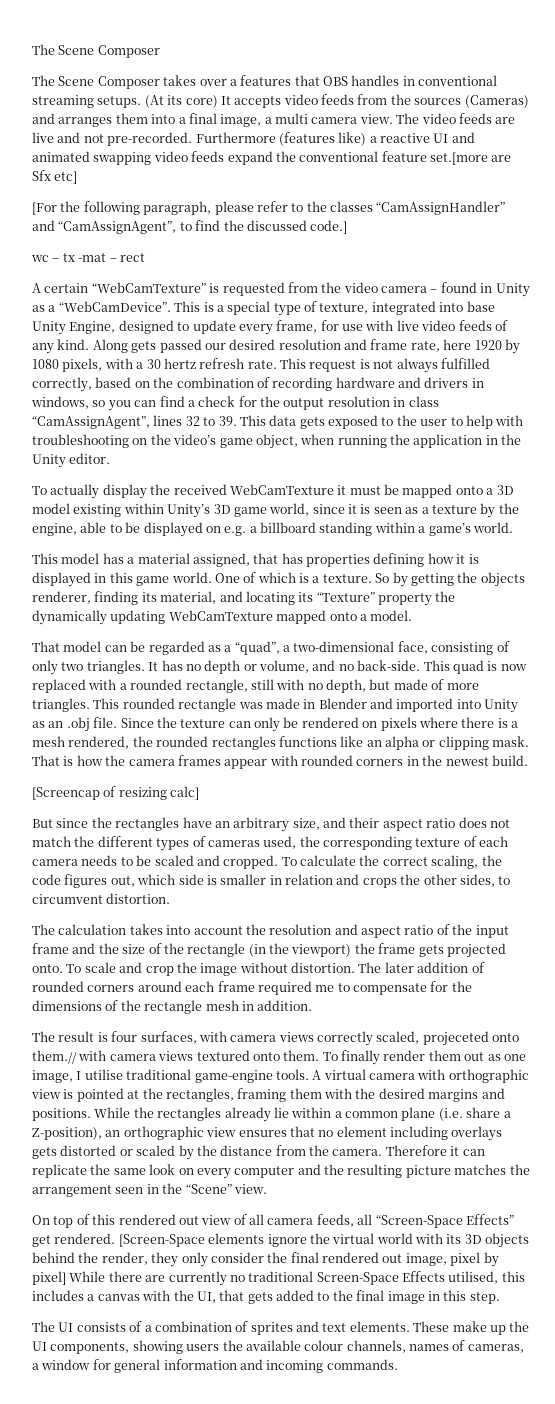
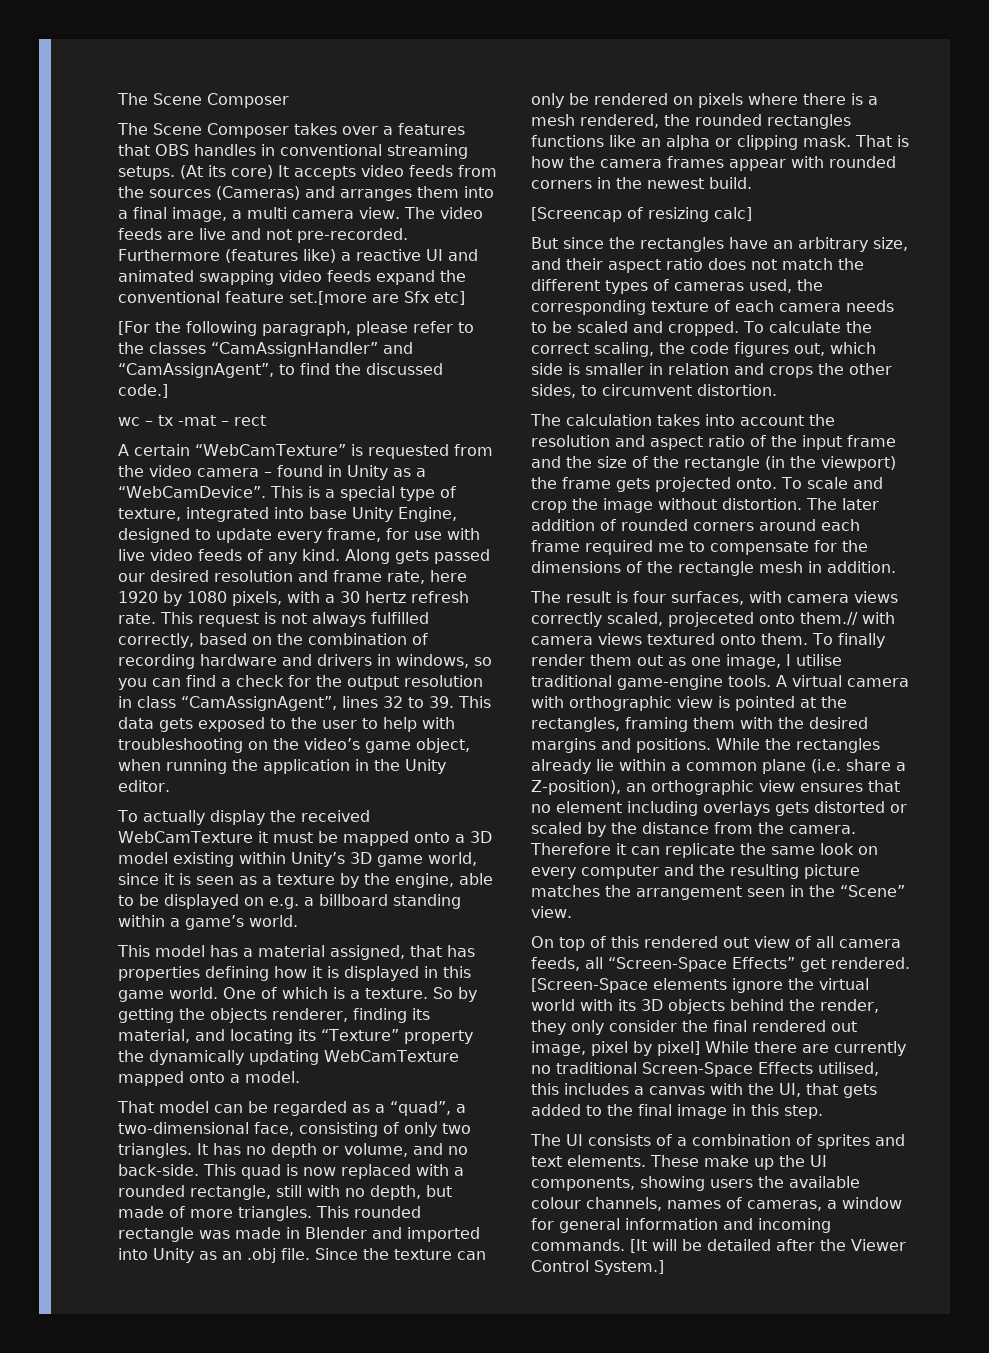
+ [It will be detailed after the Viewer Control System.]

